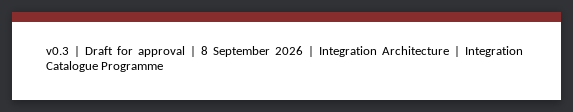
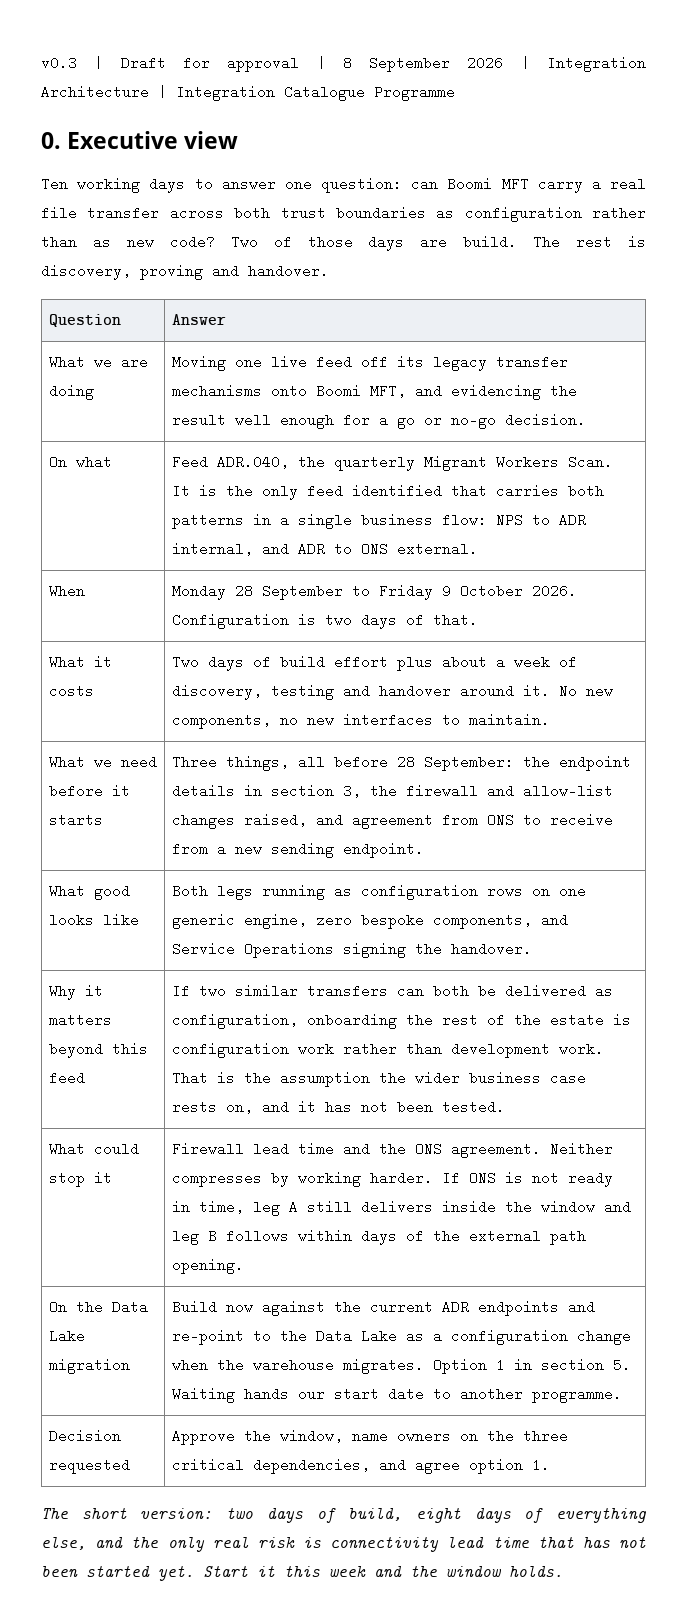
+ 0. Executive view
+ Ten working days to answer one question: can Boomi MFT carry a real file transfer across both trust boundaries as configuration rather than as new code? Two of those days are build. The rest is discovery, proving and handover.
+ Question | Answer
+ What we are doing | Moving one live feed off its legacy transfer mechanisms onto Boomi MFT, and evidencing the result well enough for a go or no-go decision.
+ On what | Feed ADR.040, the quarterly Migrant Workers Scan. It is the only feed identified that carries both patterns in a single business flow: NPS to ADR internal, and ADR to ONS external.
+ When | Monday 28 September to Friday 9 October 2026. Configuration is two days of that.
+ What it costs | Two days of build effort plus about a week of discovery, testing and handover around it. No new components, no new interfaces to maintain.
+ What we need before it starts | Three things, all before 28 September: the endpoint details in section 3, the firewall and allow-list changes raised, and agreement from ONS to receive from a new sending endpoint.
+ What good looks like | Both legs running as configuration rows on one generic engine, zero bespoke components, and Service Operations signing the handover.
+ Why it matters beyond this feed | If two similar transfers can both be delivered as configuration, onboarding the rest of the estate is configuration work rather than development work. That is the assumption the wider business case rests on, and it has not been tested.
+ What could stop it | Firewall lead time and the ONS agreement. Neither compresses by working harder. If ONS is not ready in time, leg A still delivers inside the window and leg B follows within days of the external path opening.
+ On the Data Lake migration | Build now against the current ADR endpoints and re-point to the Data Lake as a configuration change when the warehouse migrates. Option 1 in section 5. Waiting hands our start date to another programme.
+ Decision requested | Approve the window, name owners on the three critical dependencies, and agree option 1.
+ The short version: two days of build, eight days of everything else, and the only real risk is connectivity lead time that has not been started yet. Start it this week and the window holds.

